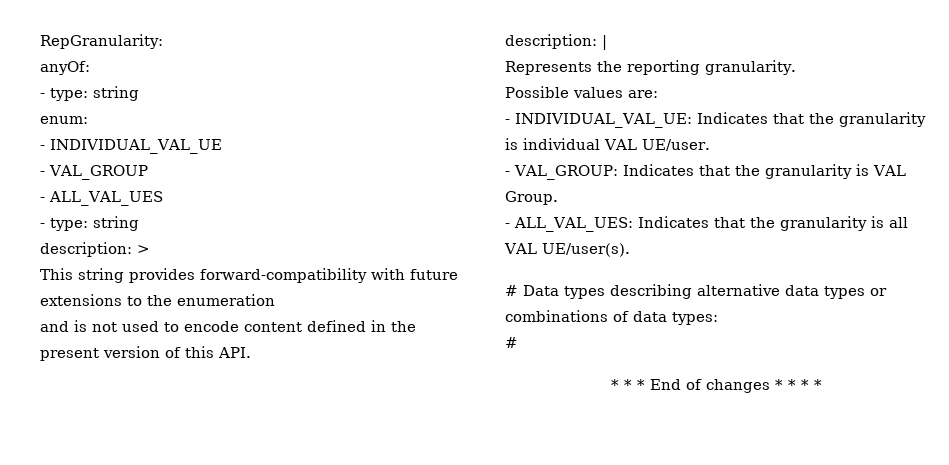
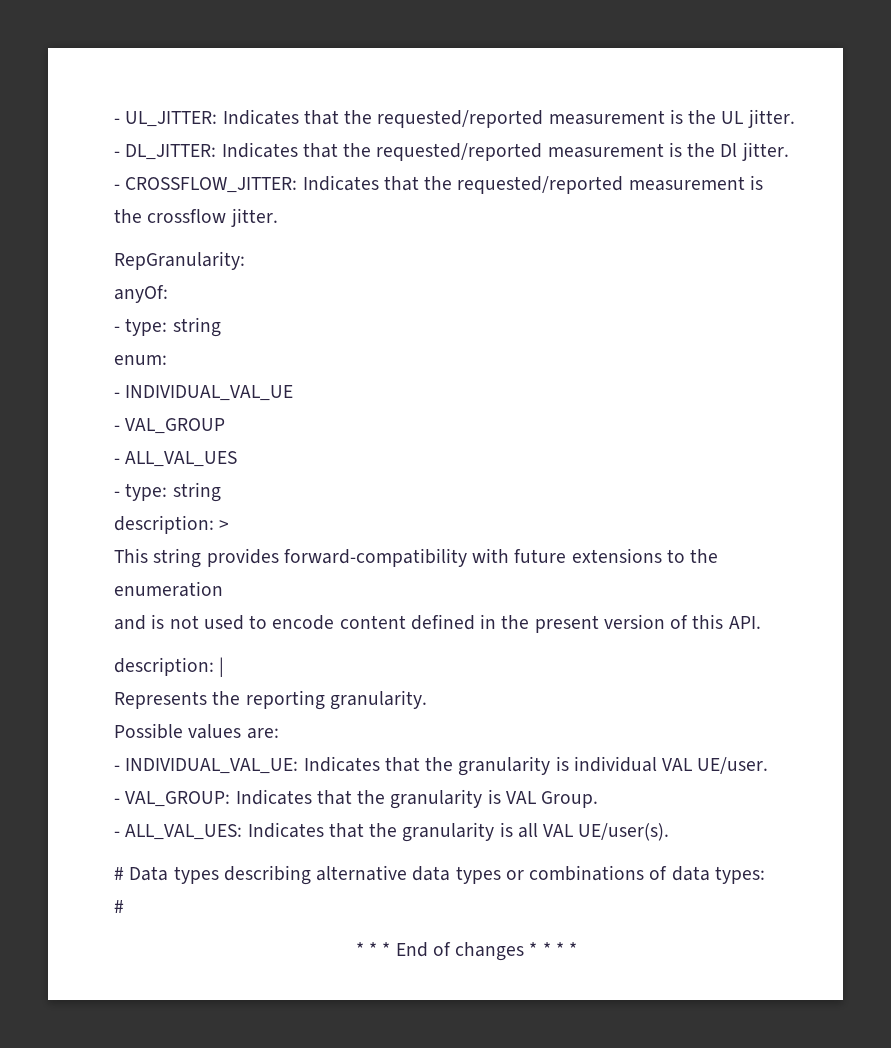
+ - UL_JITTER: Indicates that the requested/reported measurement is the UL jitter.
+ - DL_JITTER: Indicates that the requested/reported measurement is the Dl jitter.
+ - CROSSFLOW_JITTER: Indicates that the requested/reported measurement is
+ the crossflow jitter.

